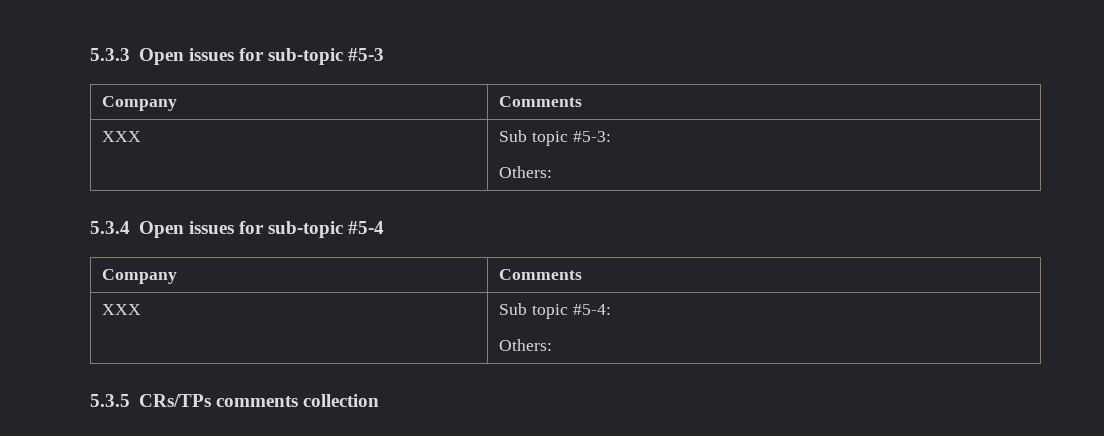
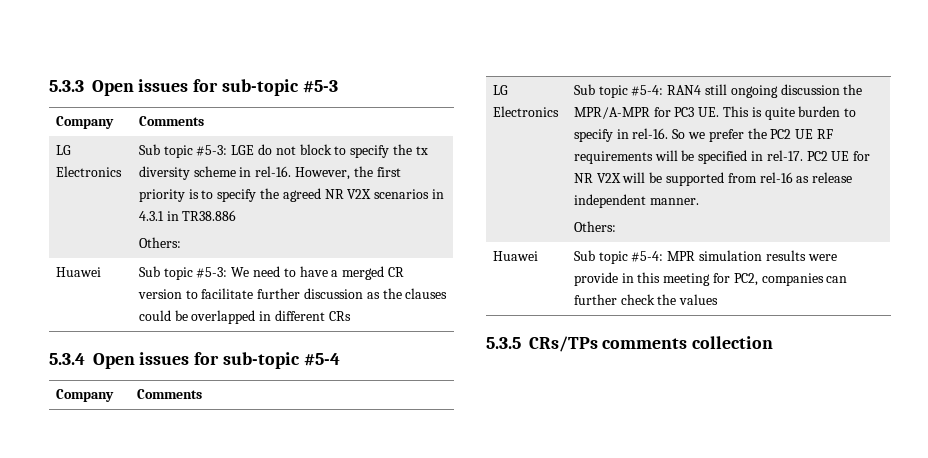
- XXX | Sub topic #5-3:
+ LG Electronics | Sub topic #5-3: LGE do not block to specify the tx diversity scheme in rel-16. However, the first priority is to specify the agreed NR V2X scenarios in 4.3.1 in TR38.886
  Others:
+ Huawei | Sub topic #5-3: We need to have a merged CR version to facilitate further discussion as the clauses could be overlapped in different CRs
- XXX | Sub topic #5-4:
+ LG Electronics | Sub topic #5-4: RAN4 still ongoing discussion the MPR/A-MPR for PC3 UE. This is quite burden to specify in rel-16. So we prefer the PC2 UE RF requirements will be specified in rel-17. PC2 UE for NR V2X will be supported from rel-16 as release independent manner.
  Others:
+ Huawei | Sub topic #5-4: MPR simulation results were provide in this meeting for PC2, companies can further check the values

